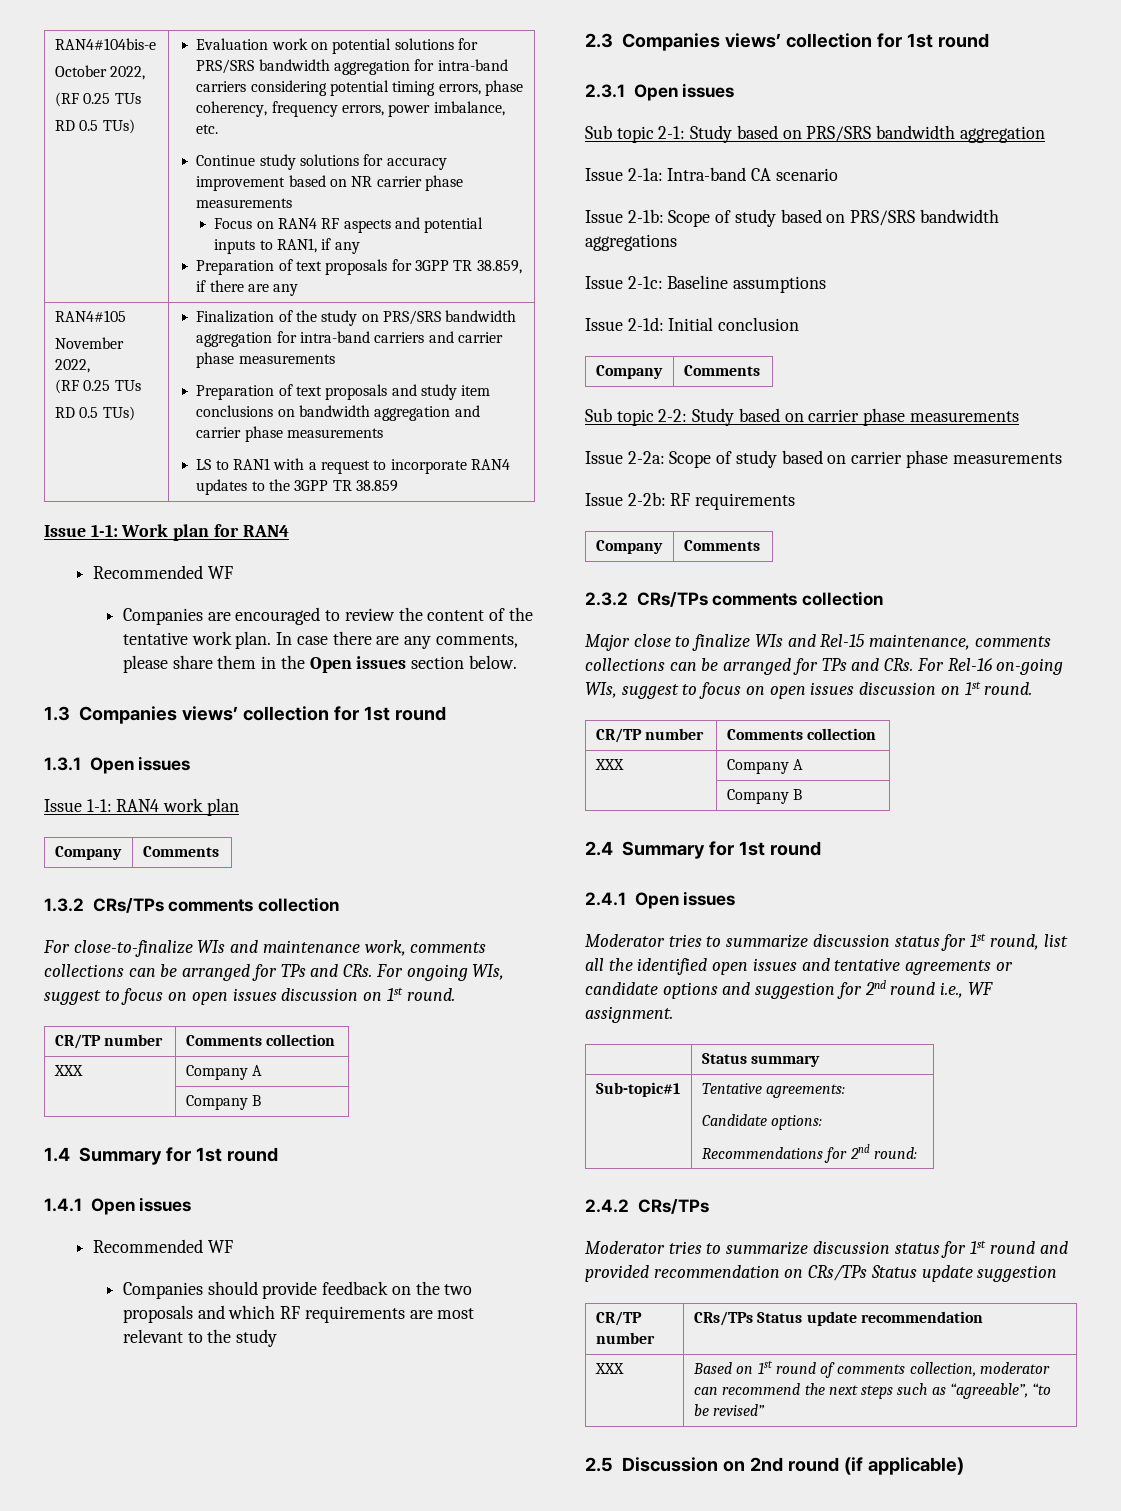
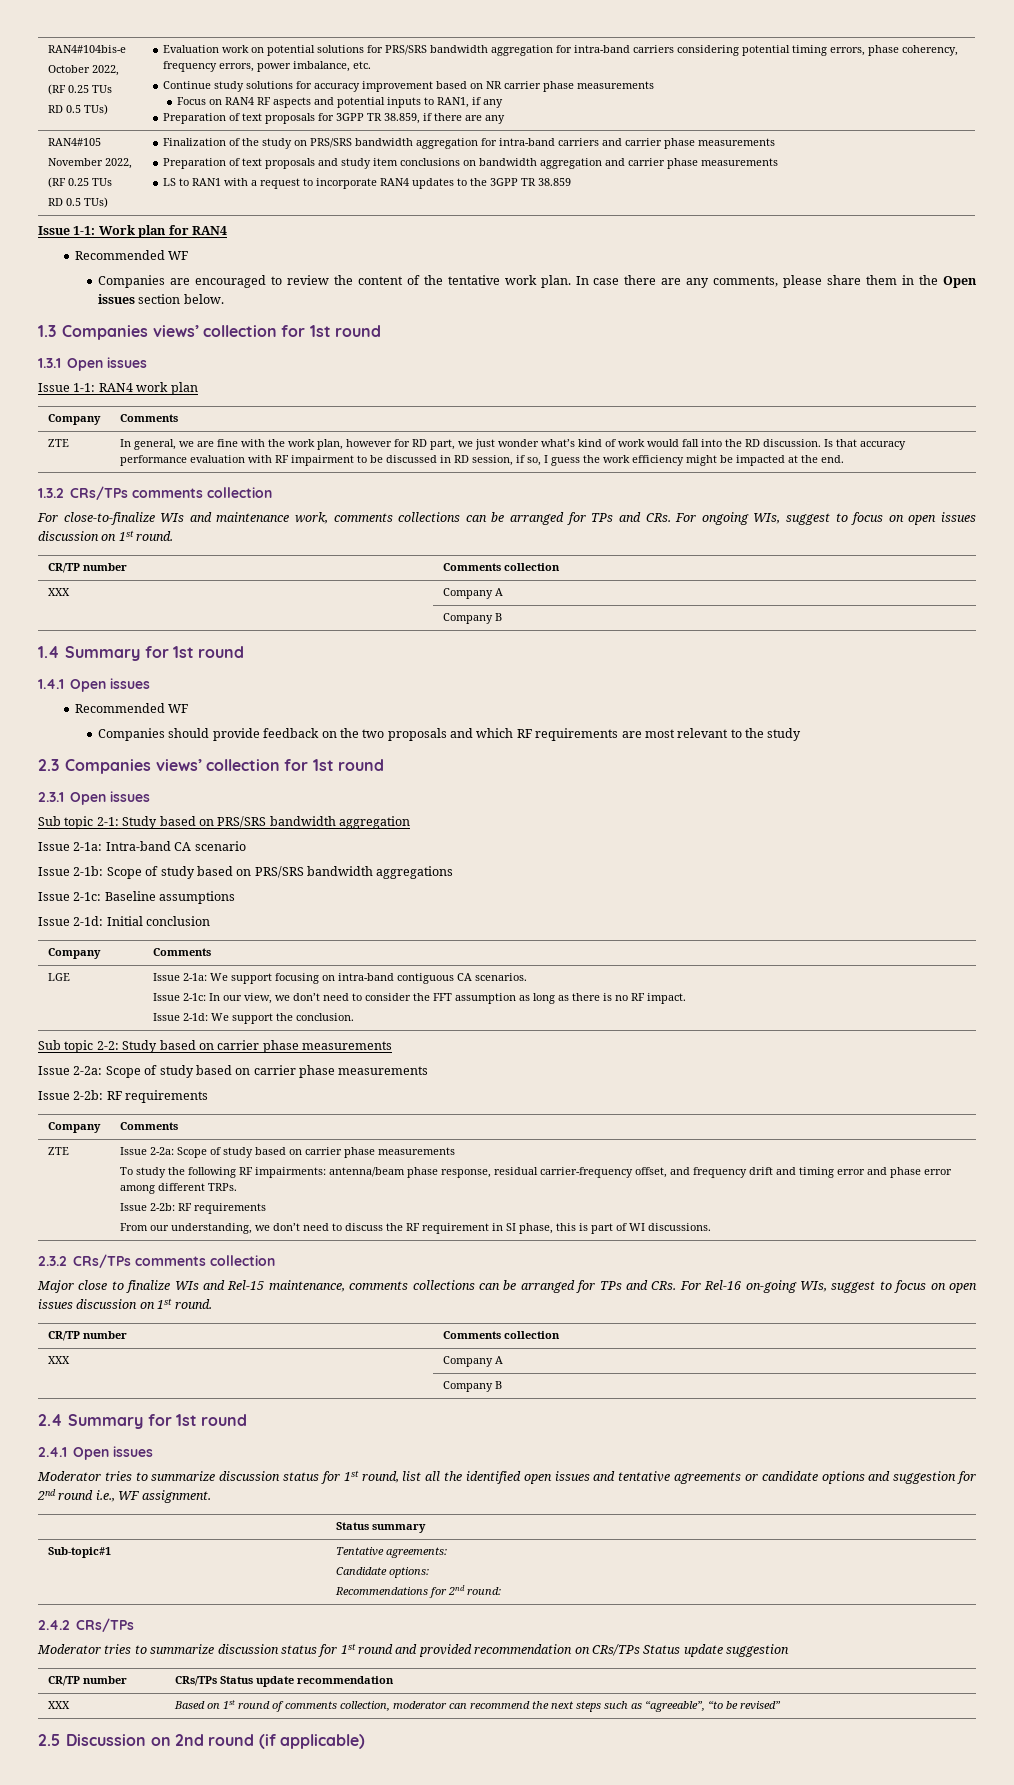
+ ZTE | In general, we are fine with the work plan, however for RD part, we just wonder what’s kind of work would fall into the RD discussion. Is that accuracy performance evaluation with RF impairment to be discussed in RD session, if so, I guess the work efficiency might be impacted at the end.
+ LGE | Issue 2-1a: We support focusing on intra-band contiguous CA scenarios.
+ Issue 2-1c: In our view, we don’t need to consider the FFT assumption as long as there is no RF impact.
+ Issue 2-1d: We support the conclusion.
+ ZTE | Issue 2-2a: Scope of study based on carrier phase measurements
+ To study the following RF impairments: antenna/beam phase response, residual carrier-frequency offset, and frequency drift and timing error and phase error among different TRPs.
+ Issue 2-2b: RF requirements
+ From our understanding, we don’t need to discuss the RF requirement in SI phase, this is part of WI discussions.

